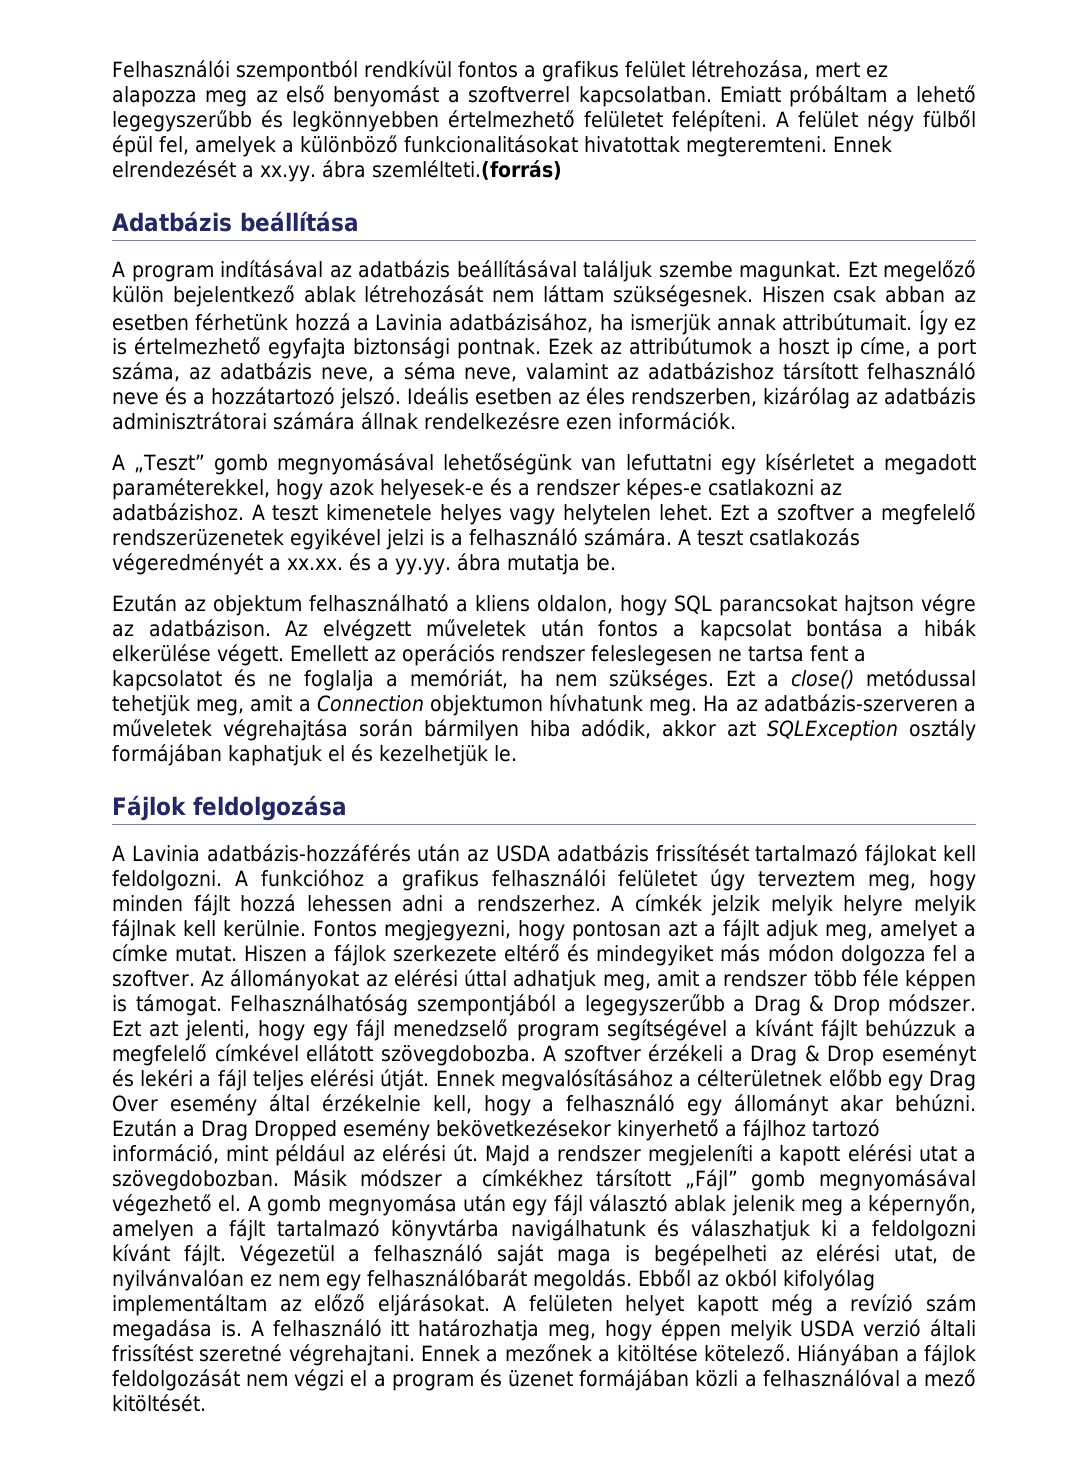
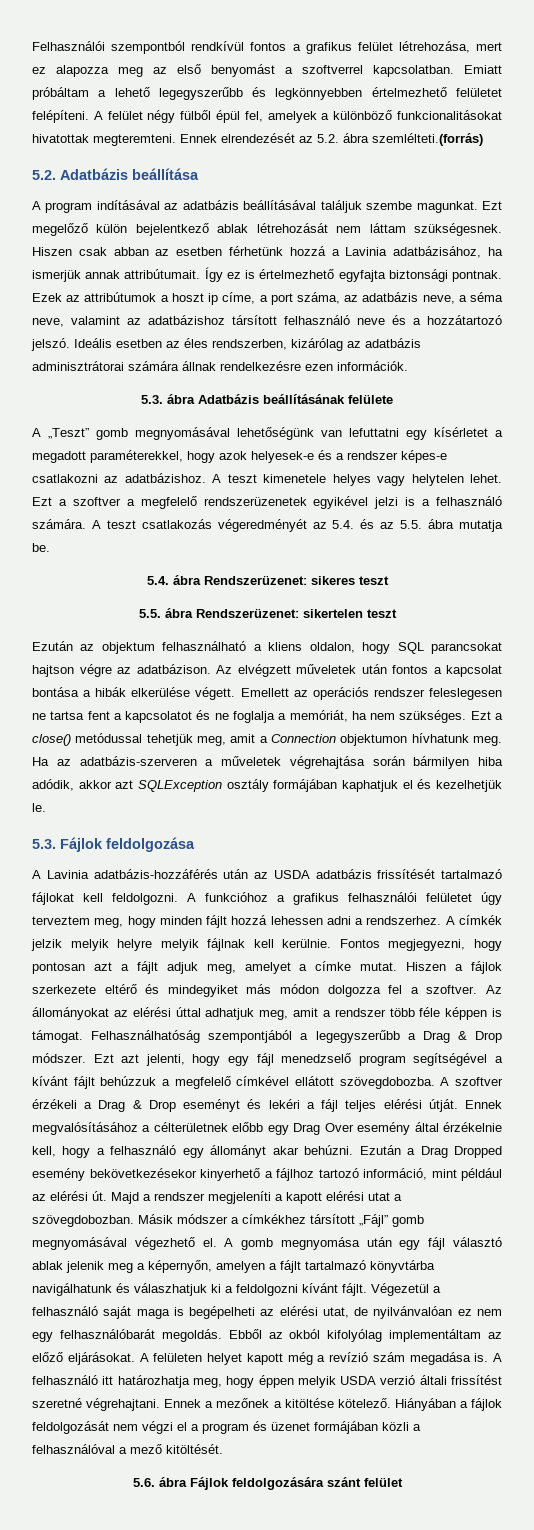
- Ennek elrendezését a xx.yy. ábra szemlélteti.(forrás)
+ Ennek elrendezését az 5.2. ábra szemlélteti.(forrás)
- Adatbázis beállítása
+ 5.2. Adatbázis beállítása
+ 5.3. ábra Adatbázis beállításának felülete
- A teszt csatlakozás végeredményét a xx.xx. és a yy.yy. ábra mutatja be.
+ A teszt csatlakozás végeredményét az 5.4. és az 5.5. ábra mutatja be.
+ 5.4. ábra Rendszerüzenet: sikeres teszt
+ 5.5. ábra Rendszerüzenet: sikertelen teszt
- Fájlok feldolgozása
+ 5.3. Fájlok feldolgozása
+ 5.6. ábra Fájlok feldolgozására szánt felület

